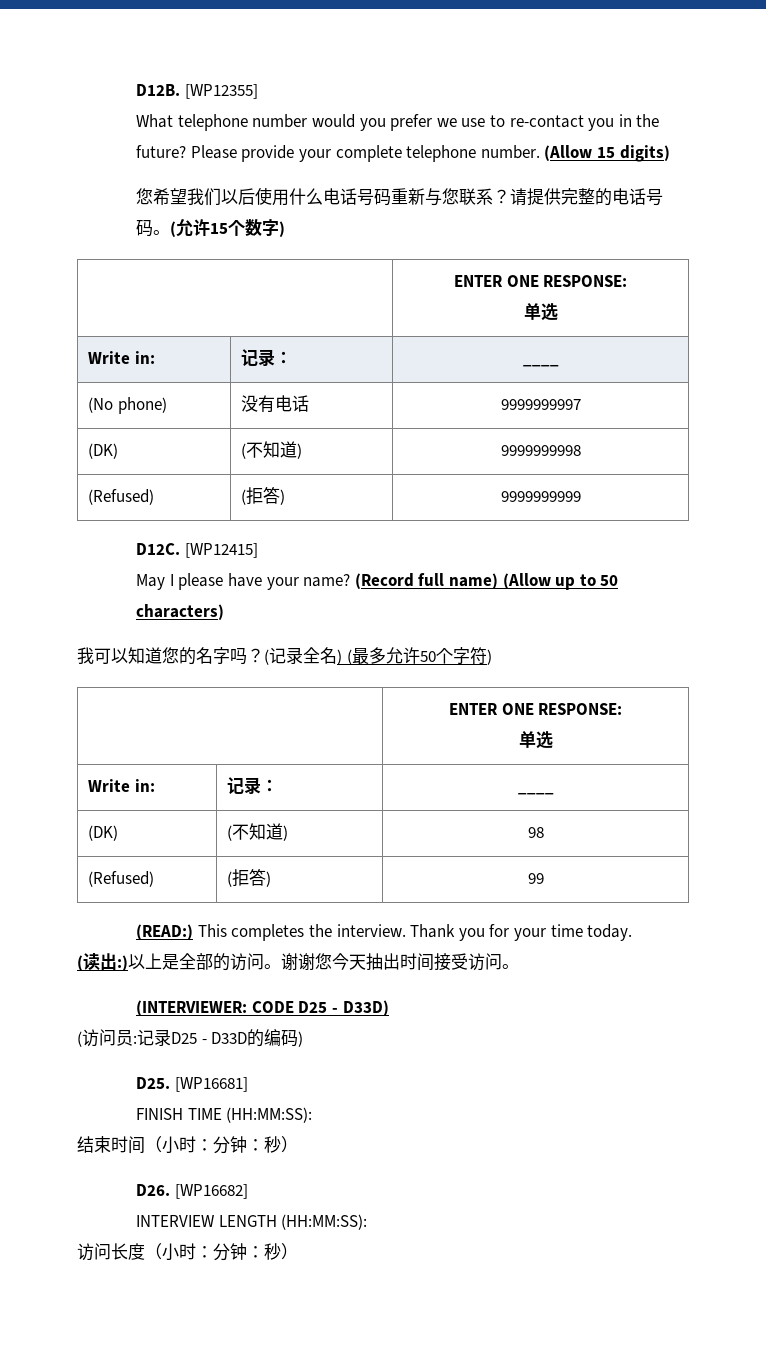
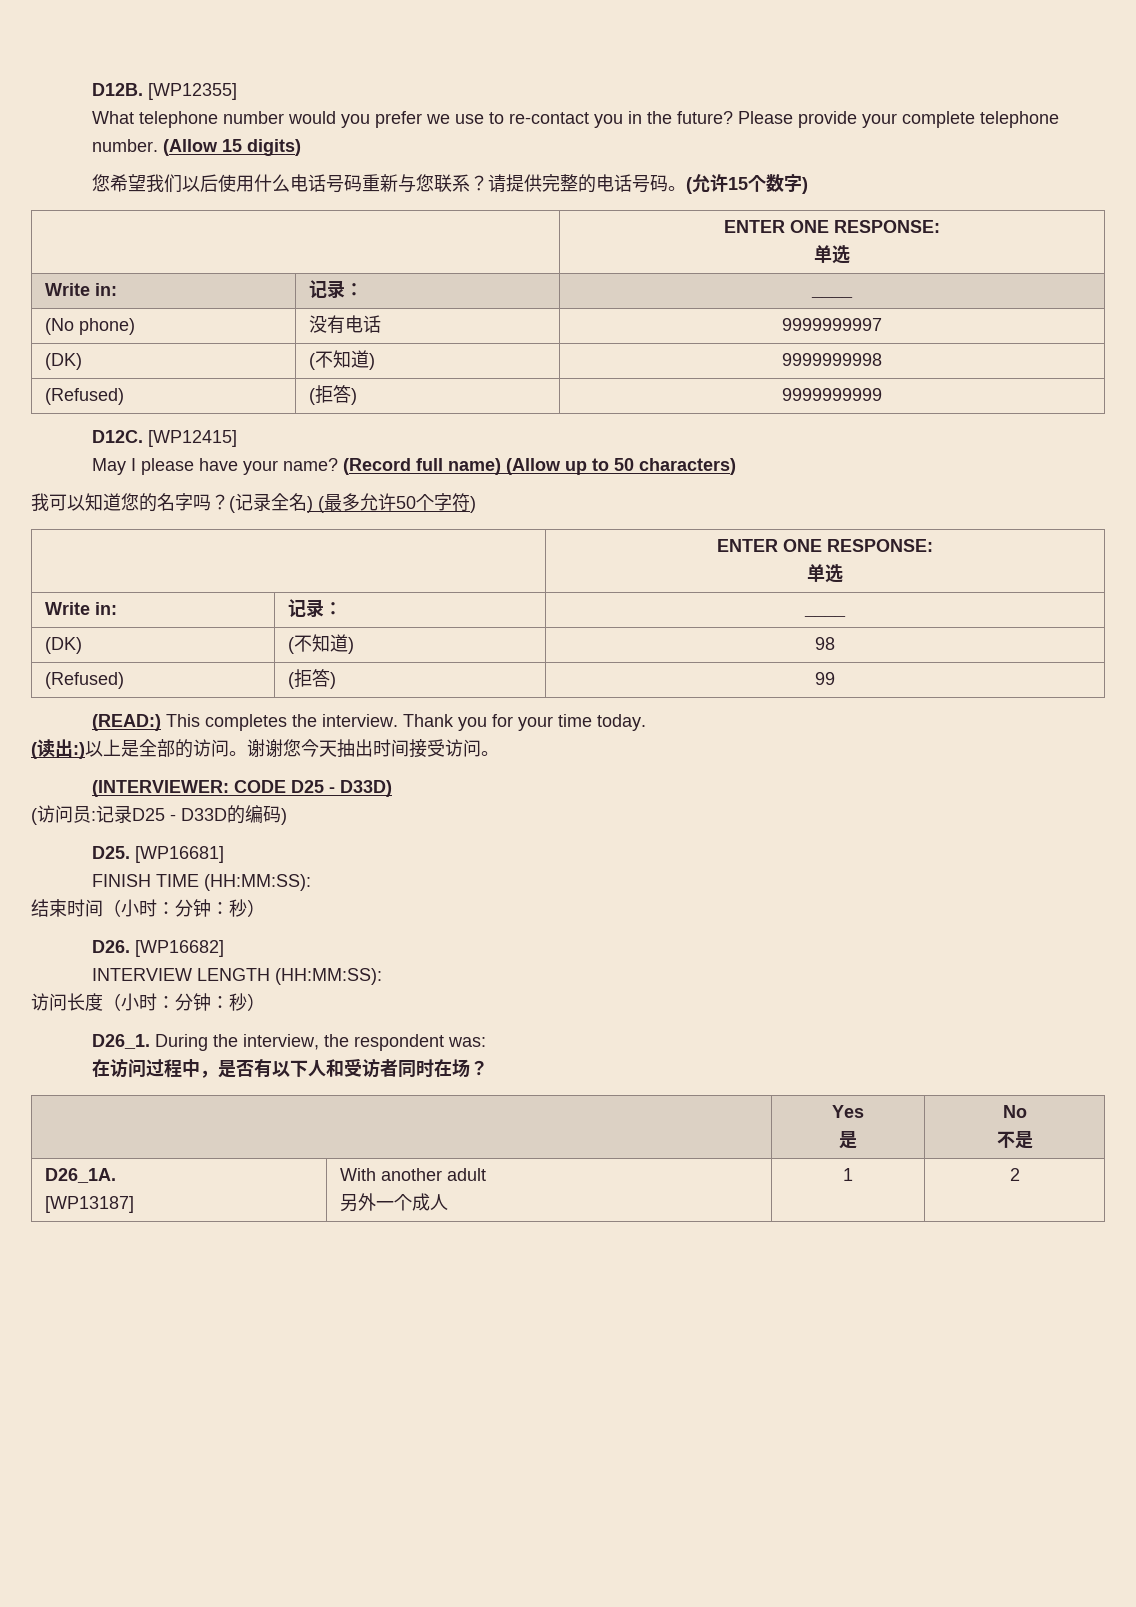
+ D26_1. During the interview, the respondent was:
+ 在访问过程中，是否有以下人和受访者同时在场？
+ | Yes
+ 是 | No
+ 不是
+ D26_1A.
+ [WP13187] | With another adult
+ 另外一个成人 | 1 | 2

